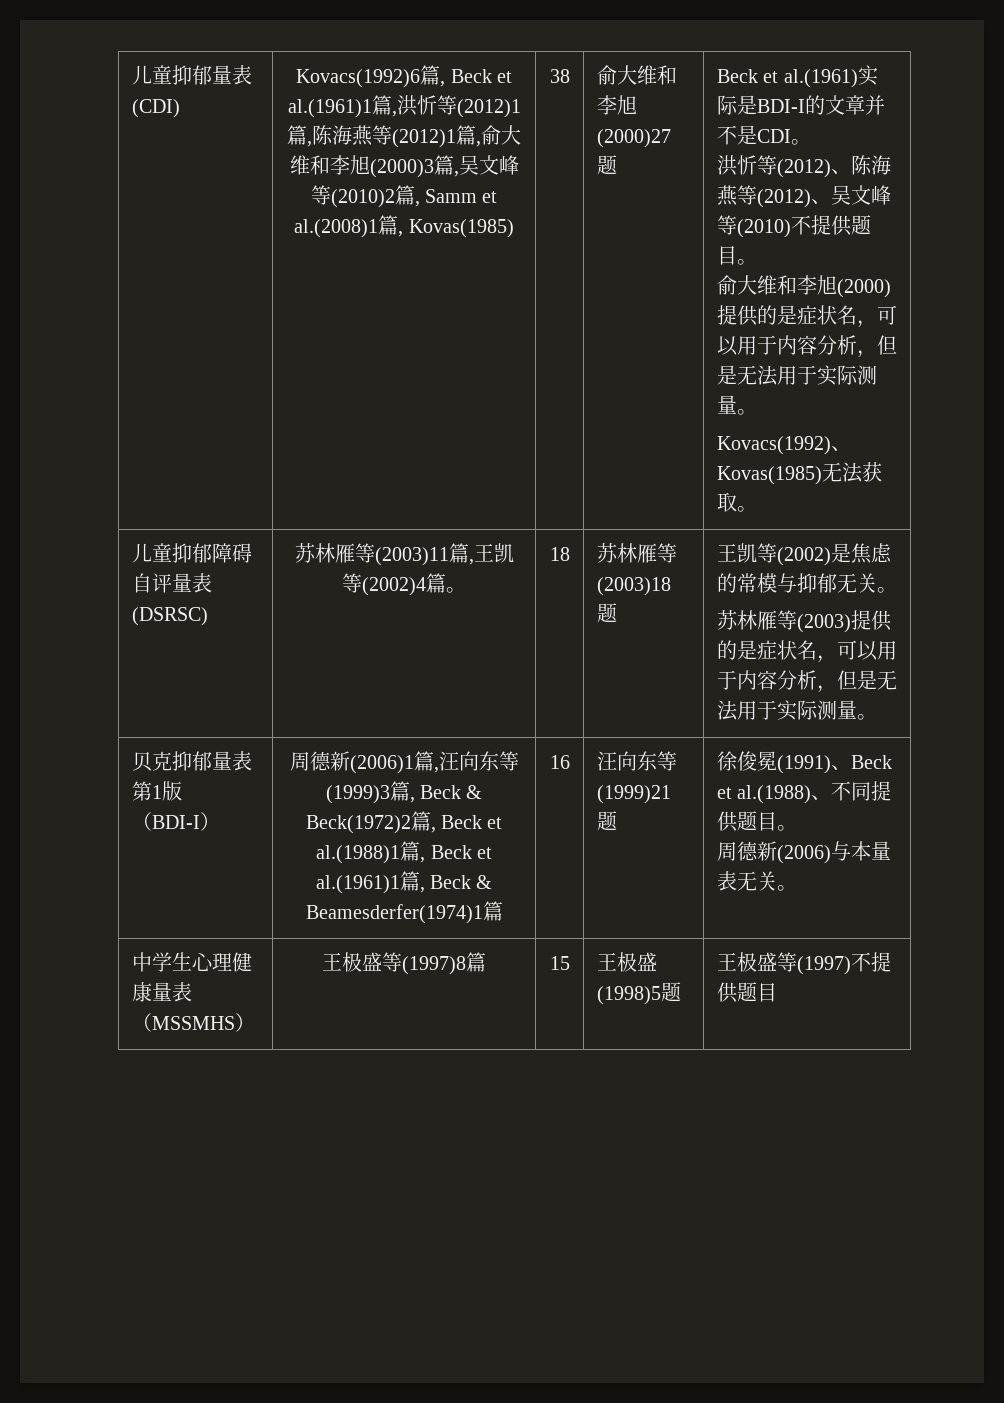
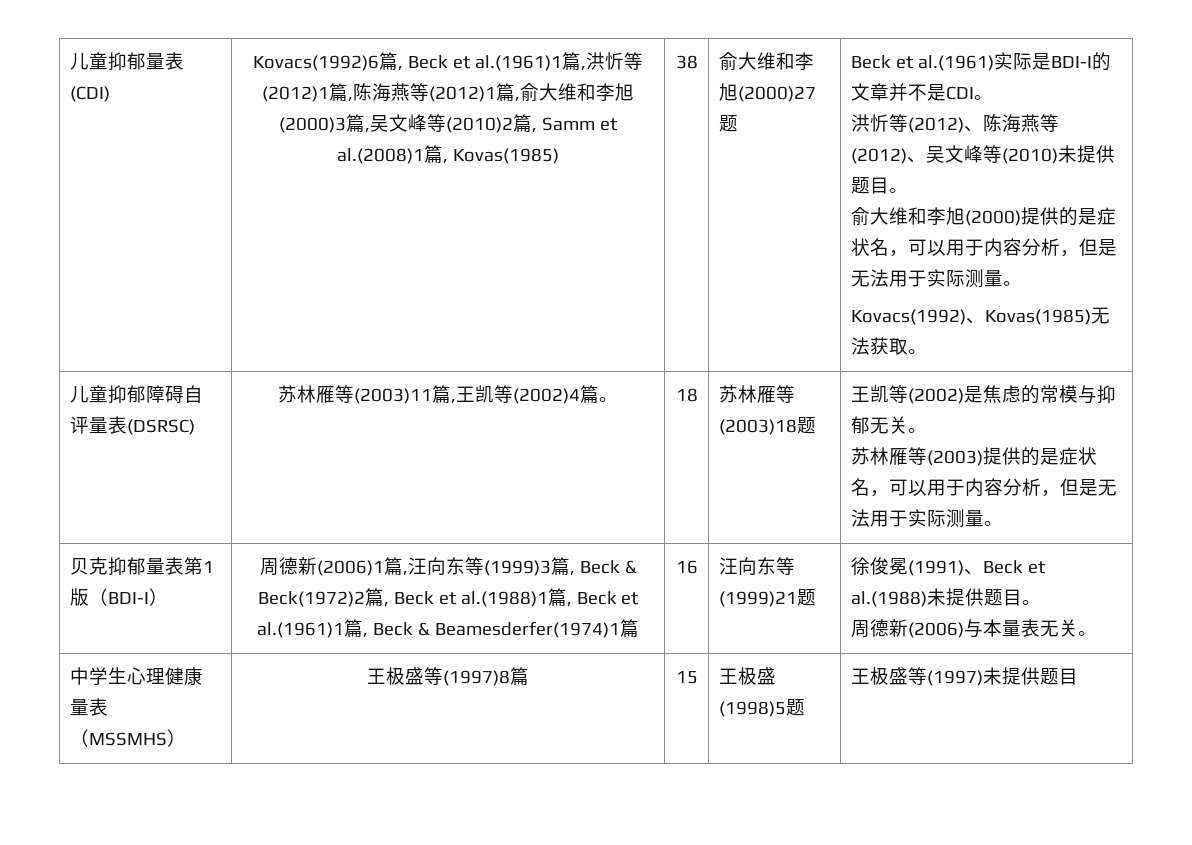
- 洪忻等(2012)、陈海燕等(2012)、吴文峰等(2010)不提供题目。
+ 洪忻等(2012)、陈海燕等(2012)、吴文峰等(2010)未提供题目。
- 徐俊冕(1991)、Beck et al.(1988)、不同提供题目。
+ 徐俊冕(1991)、Beck et al.(1988)未提供题目。
- 中学生心理健康量表（MSSMHS） | 王极盛等(1997)8篇 | 15 | 王极盛(1998)5题 | 王极盛等(1997)不提供题目
+ 中学生心理健康量表（MSSMHS） | 王极盛等(1997)8篇 | 15 | 王极盛(1998)5题 | 王极盛等(1997)未提供题目

